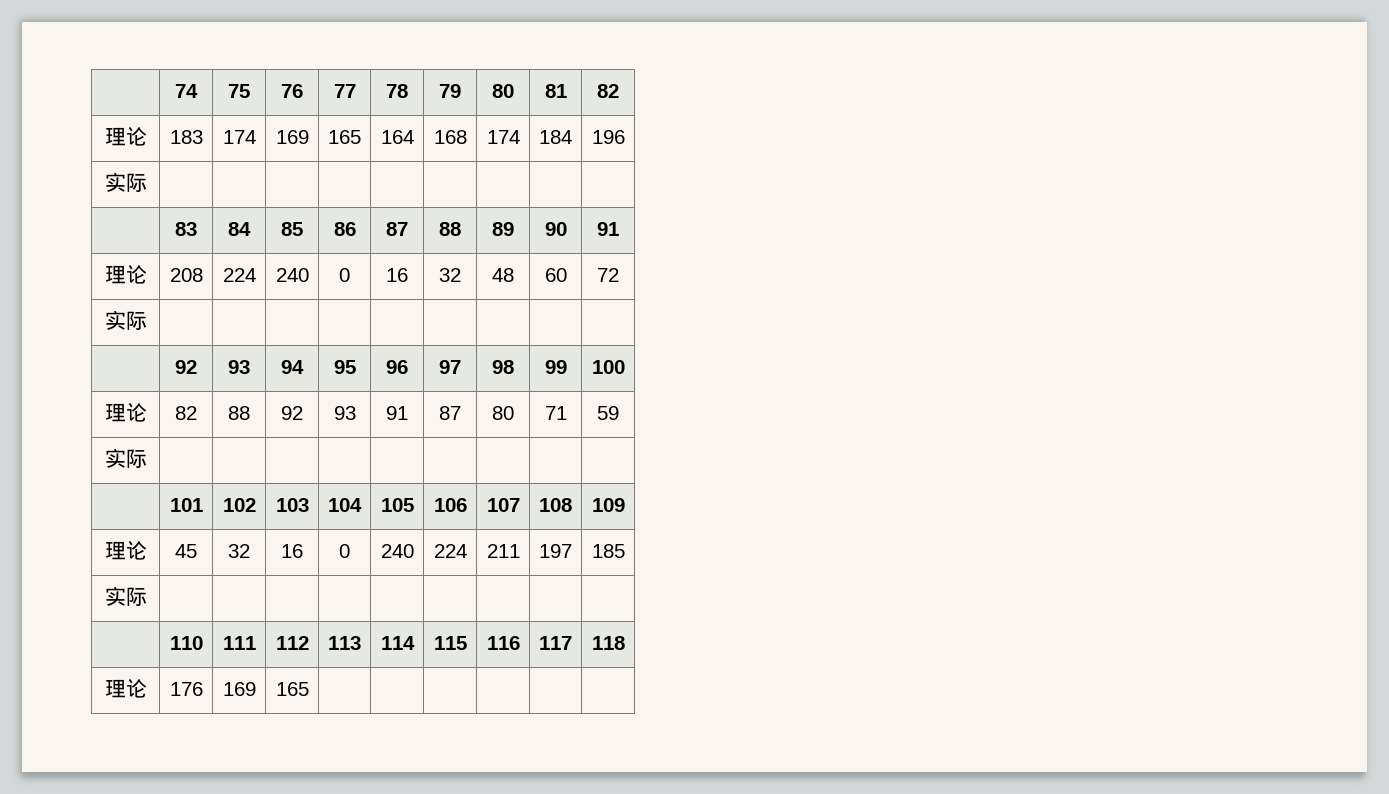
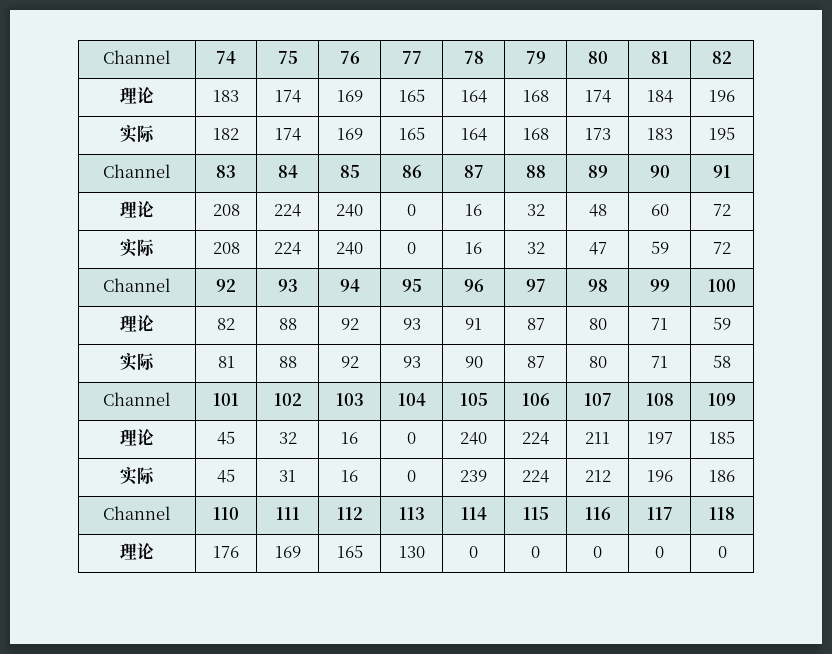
- | 74 | 75 | 76 | 77 | 78 | 79 | 80 | 81 | 82
+ Channel | 74 | 75 | 76 | 77 | 78 | 79 | 80 | 81 | 82
  理论 | 183 | 174 | 169 | 165 | 164 | 168 | 174 | 184 | 196
- 实际 | | | | | | | | |
- | 83 | 84 | 85 | 86 | 87 | 88 | 89 | 90 | 91
+ 实际 | 182 | 174 | 169 | 165 | 164 | 168 | 173 | 183 | 195
+ Channel | 83 | 84 | 85 | 86 | 87 | 88 | 89 | 90 | 91
  理论 | 208 | 224 | 240 | 0 | 16 | 32 | 48 | 60 | 72
- 实际 | | | | | | | | |
- | 92 | 93 | 94 | 95 | 96 | 97 | 98 | 99 | 100
+ 实际 | 208 | 224 | 240 | 0 | 16 | 32 | 47 | 59 | 72
+ Channel | 92 | 93 | 94 | 95 | 96 | 97 | 98 | 99 | 100
  理论 | 82 | 88 | 92 | 93 | 91 | 87 | 80 | 71 | 59
- 实际 | | | | | | | | |
- | 101 | 102 | 103 | 104 | 105 | 106 | 107 | 108 | 109
+ 实际 | 81 | 88 | 92 | 93 | 90 | 87 | 80 | 71 | 58
+ Channel | 101 | 102 | 103 | 104 | 105 | 106 | 107 | 108 | 109
  理论 | 45 | 32 | 16 | 0 | 240 | 224 | 211 | 197 | 185
- 实际 | | | | | | | | |
- | 110 | 111 | 112 | 113 | 114 | 115 | 116 | 117 | 118
+ 实际 | 45 | 31 | 16 | 0 | 239 | 224 | 212 | 196 | 186
+ Channel | 110 | 111 | 112 | 113 | 114 | 115 | 116 | 117 | 118
- 理论 | 176 | 169 | 165 | | | | | |
+ 理论 | 176 | 169 | 165 | 130 | 0 | 0 | 0 | 0 | 0

